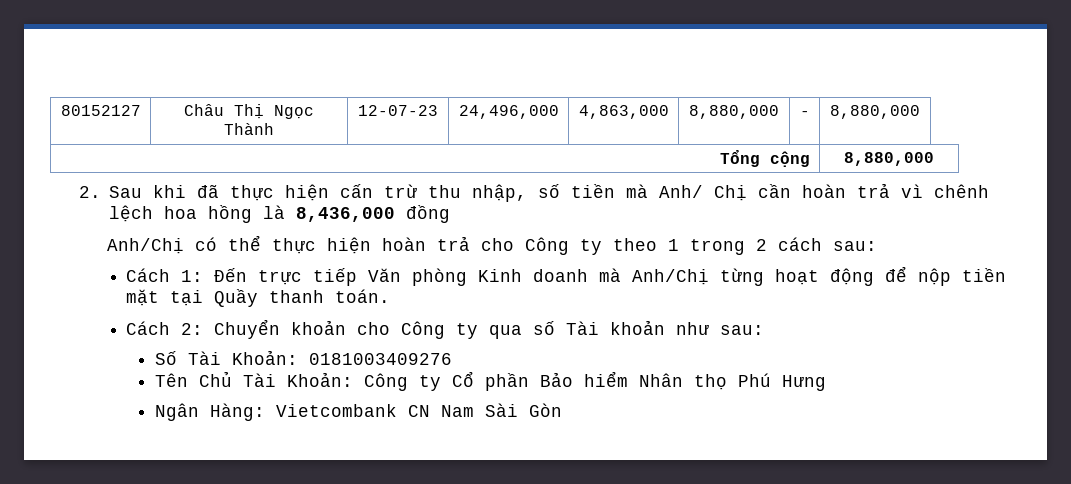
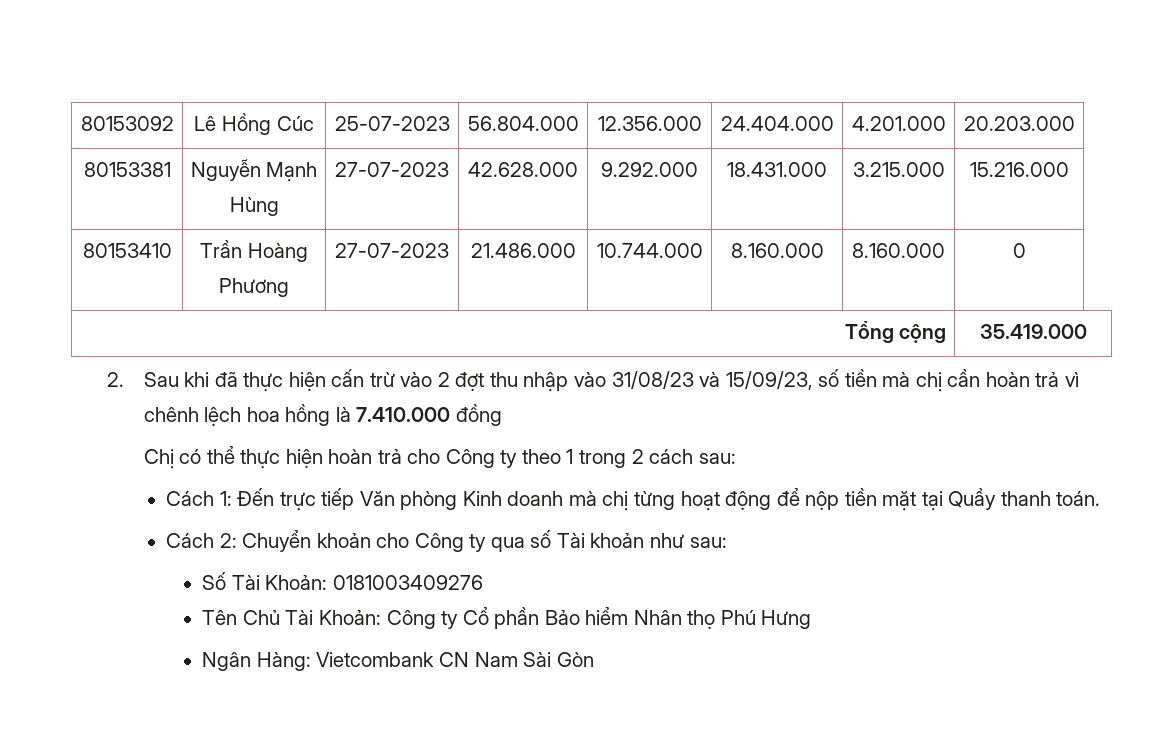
- 80152127 | Châu Thị Ngọc Thành | 12-07-23 | 24,496,000 | 4,863,000 | 8,880,000 | - | 8,880,000
+ 80153092 | Lê Hồng Cúc | 25-07-2023 | 56.804.000 | 12.356.000 | 24.404.000 | 4.201.000 | 20.203.000
+ 80153381 | Nguyễn Mạnh Hùng | 27-07-2023 | 42.628.000 | 9.292.000 | 18.431.000 | 3.215.000 | 15.216.000
+ 80153410 | Trần Hoàng Phương | 27-07-2023 | 21.486.000 | 10.744.000 | 8.160.000 | 8.160.000 | 0
- Tổng cộng | 8,880,000
+ Tổng cộng | 35.419.000
- 2. Sau khi đã thực hiện cấn trừ thu nhập, số tiền mà Anh/ Chị cần hoàn trả vì chênh lệch hoa hồng là 8,436,000 đồng
+ 2. Sau khi đã thực hiện cấn trừ vào 2 đợt thu nhập vào 31/08/23 và 15/09/23, số tiền mà chị cần hoàn trả vì chênh lệch hoa hồng là 7.410.000 đồng
- Anh/Chị có thể thực hiện hoàn trả cho Công ty theo 1 trong 2 cách sau:
+ Chị có thể thực hiện hoàn trả cho Công ty theo 1 trong 2 cách sau:
- Cách 1: Đến trực tiếp Văn phòng Kinh doanh mà Anh/Chị từng hoạt động để nộp tiền mặt tại Quầy thanh toán.
+ Cách 1: Đến trực tiếp Văn phòng Kinh doanh mà chị từng hoạt động để nộp tiền mặt tại Quầy thanh toán.

